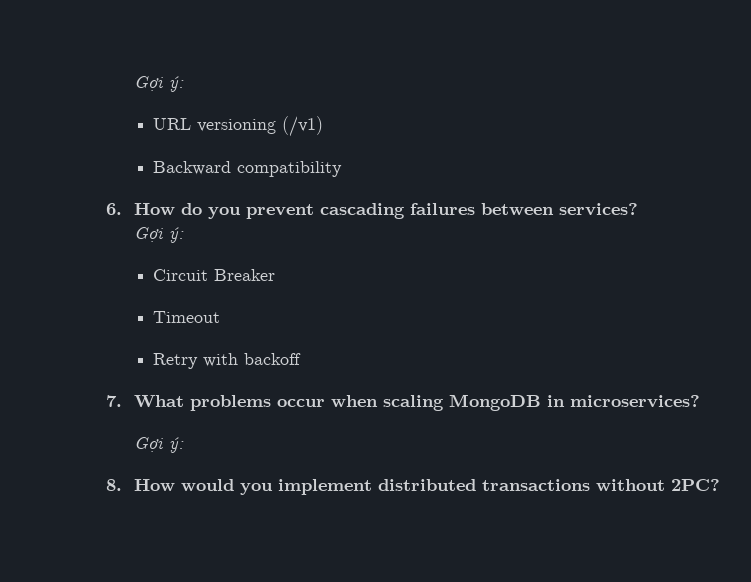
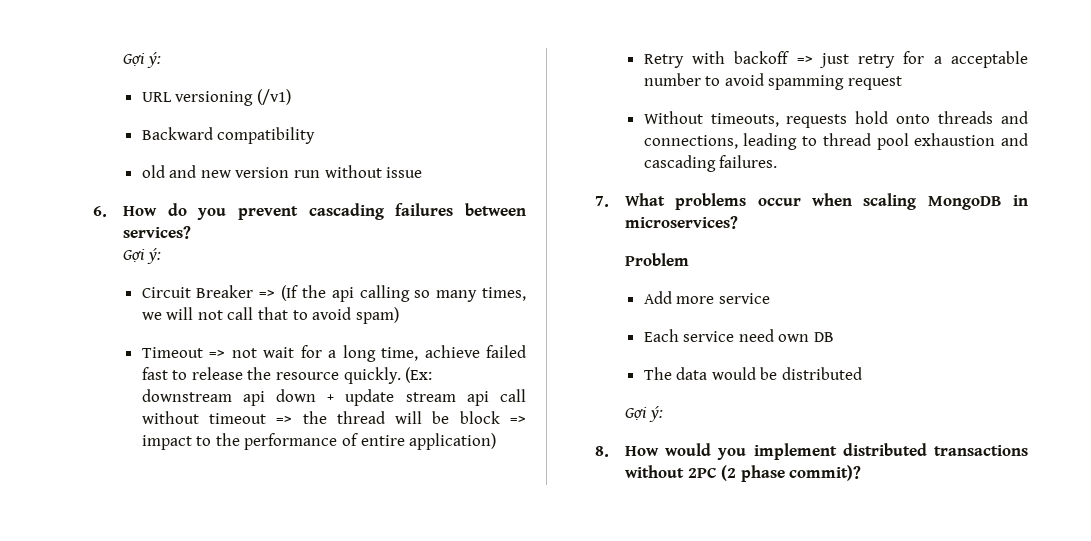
+ old and new version run without issue
- Circuit Breaker
- Timeout
- Retry with backoff
+ Circuit Breaker => (If the api calling so many times, we will not call that to avoid spam)
+ Timeout => not wait for a long time, achieve failed fast to release the resource quickly. (Ex: downstream api down + update stream api call without timeout => the thread will be block => impact to the performance of entire application)
+ Retry with backoff => just retry for a acceptable number to avoid spamming request
+ Without timeouts, requests hold onto threads and connections, leading to thread pool exhaustion and cascading failures.
+ Problem
+ Add more service
+ Each service need own DB
+ The data would be distributed
- 8. How would you implement distributed transactions without 2PC?
+ 8. How would you implement distributed transactions without 2PC (2 phase commit)?

